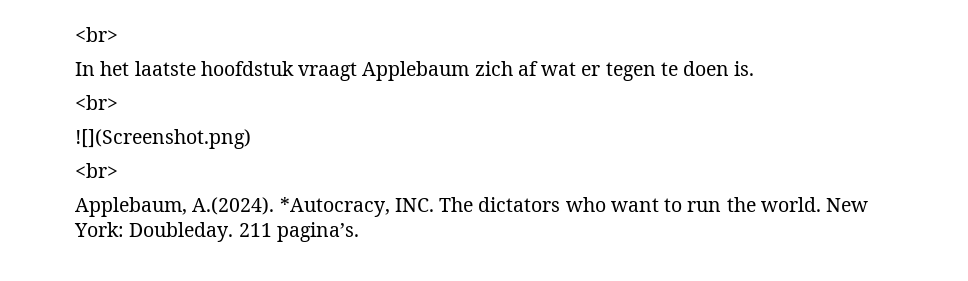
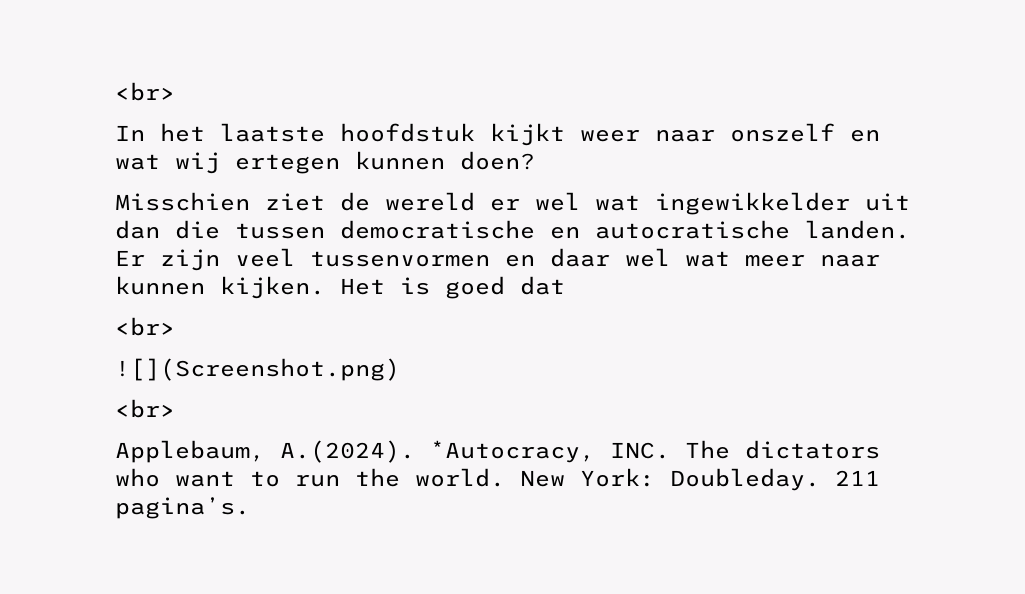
- In het laatste hoofdstuk vraagt Applebaum zich af wat er tegen te doen is.
+ In het laatste hoofdstuk kijkt weer naar onszelf en wat wij ertegen kunnen doen?
+ Misschien ziet de wereld er wel wat ingewikkelder uit dan die tussen democratische en autocratische landen. Er zijn veel tussenvormen en daar wel wat meer naar kunnen kijken. Het is goed dat

